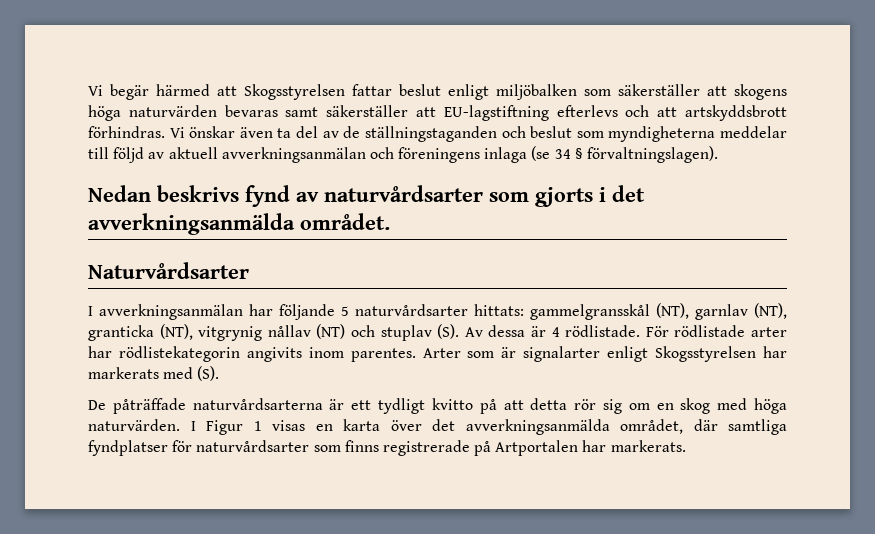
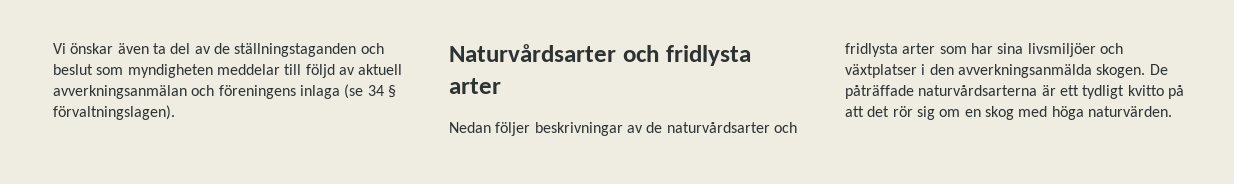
- Vi begär härmed att Skogsstyrelsen fattar beslut enligt miljöbalken som säkerställer att skogens höga naturvärden bevaras samt säkerställer att EU-lagstiftning efterlevs och att artskyddsbrott förhindras. Vi önskar även ta del av de ställningstaganden och beslut som myndigheterna meddelar till följd av aktuell avverkningsanmälan och föreningens inlaga (se 34 § förvaltningslagen).
+ Vi önskar även ta del av de ställningstaganden och beslut som myndigheten meddelar till följd av aktuell avverkningsanmälan och föreningens inlaga (se 34 § förvaltningslagen).
- Nedan beskrivs fynd av naturvårdsarter som gjorts i det avverkningsanmälda området.
- Naturvårdsarter
- I avverkningsanmälan har följande 5 naturvårdsarter hittats: gammelgransskål (NT), garnlav (NT), granticka (NT), vitgrynig nållav (NT) och stuplav (S). Av dessa är 4 rödlistade. För rödlistade arter har rödlistekategorin angivits inom parentes. Arter som är signalarter enligt Skogsstyrelsen har markerats med (S).
- De påträffade naturvårdsarterna är ett tydligt kvitto på att detta rör sig om en skog med höga naturvärden. I Figur 1 visas en karta över det avverkningsanmälda området, där samtliga fyndplatser för naturvårdsarter som finns registrerade på Artportalen har markerats.
+ Naturvårdsarter och fridlysta arter
+ Nedan följer beskrivningar av de naturvårdsarter och fridlysta arter som har sina livsmiljöer och växtplatser i den avverkningsanmälda skogen. De påträffade naturvårdsarterna är ett tydligt kvitto på att det rör sig om en skog med höga naturvärden.

